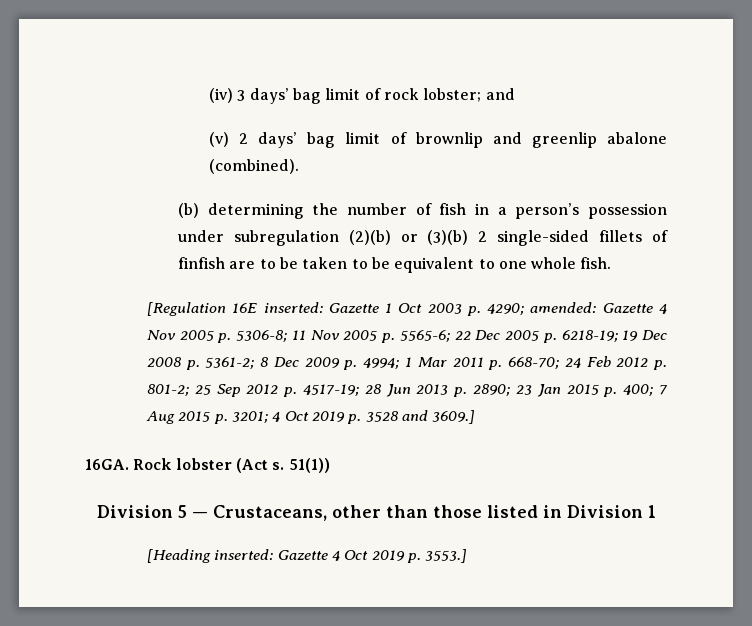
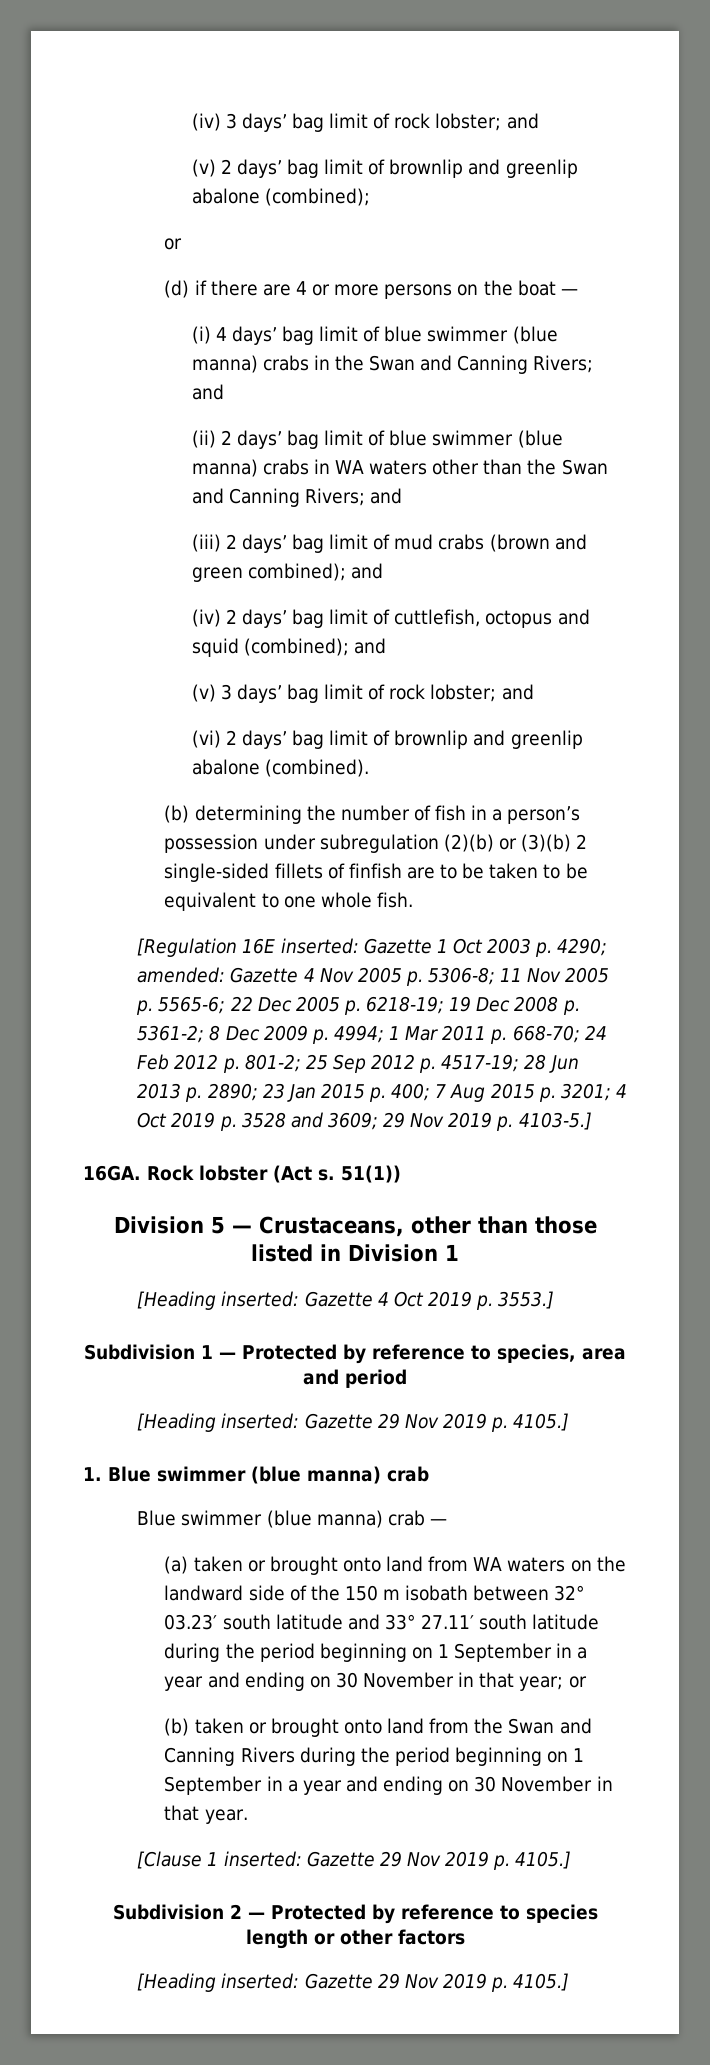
- (v) 2 days’ bag limit of brownlip and greenlip abalone (combined).
+ (v) 2 days’ bag limit of brownlip and greenlip abalone (combined);
+ or
+ (d) if there are 4 or more persons on the boat —
+ (i) 4 days’ bag limit of blue swimmer (blue manna) crabs in the Swan and Canning Rivers; and
+ (ii) 2 days’ bag limit of blue swimmer (blue manna) crabs in WA waters other than the Swan and Canning Rivers; and
+ (iii) 2 days’ bag limit of mud crabs (brown and green combined); and
+ (iv) 2 days’ bag limit of cuttlefish, octopus and squid (combined); and
+ (v) 3 days’ bag limit of rock lobster; and
+ (vi) 2 days’ bag limit of brownlip and greenlip abalone (combined).
- 4 Oct 2019 p. 3528 and 3609.]
+ 4 Oct 2019 p. 3528 and 3609; 29 Nov 2019 p. 4103-5.]
+ Subdivision 1 — Protected by reference to species, area and period
+ [Heading inserted: Gazette 29 Nov 2019 p. 4105.]
+ 1. Blue swimmer (blue manna) crab
+ Blue swimmer (blue manna) crab —
+ (a) taken or brought onto land from WA waters on the landward side of the 150 m isobath between 32° 03.23′ south latitude and 33° 27.11′ south latitude during the period beginning on 1 September in a year and ending on 30 November in that year; or
+ (b) taken or brought onto land from the Swan and Canning Rivers during the period beginning on 1 September in a year and ending on 30 November in that year.
+ [Clause 1 inserted: Gazette 29 Nov 2019 p. 4105.]
+ Subdivision 2 — Protected by reference to species length or other factors
+ [Heading inserted: Gazette 29 Nov 2019 p. 4105.]

